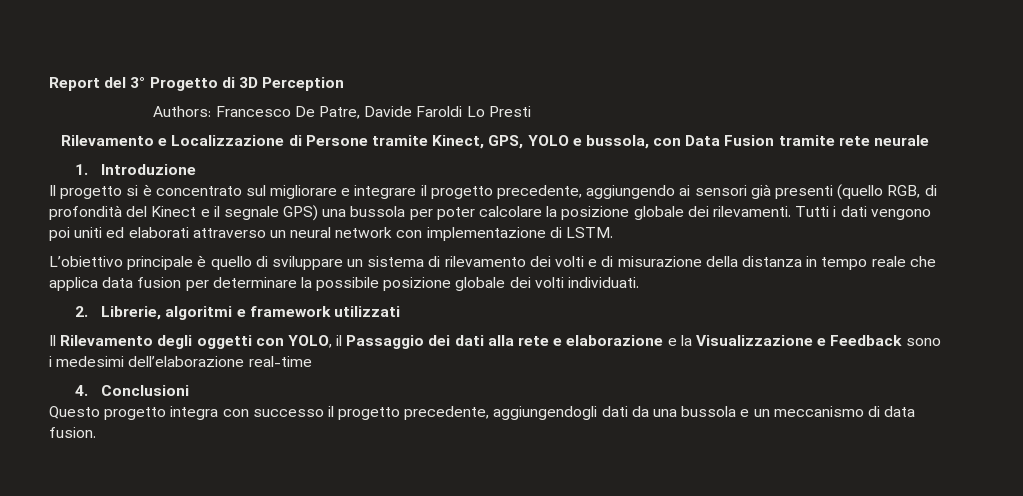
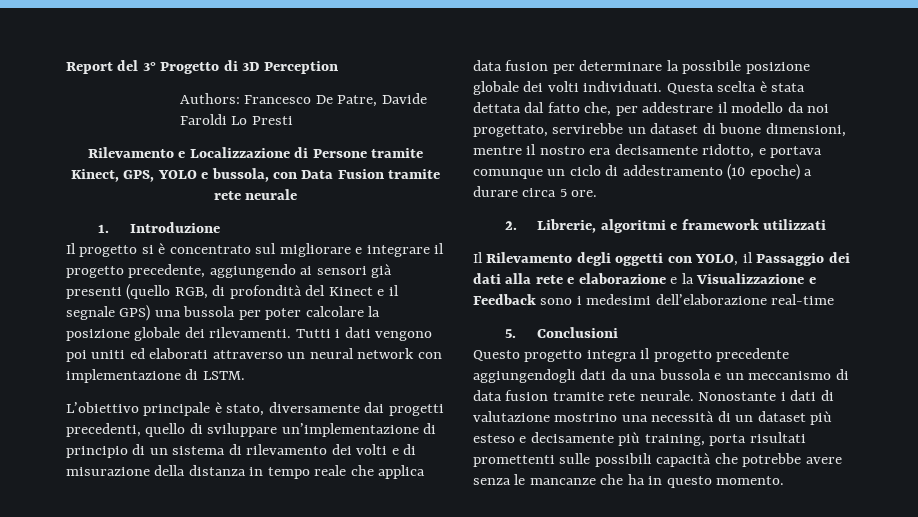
- L’obiettivo principale è quello di sviluppare un sistema di rilevamento dei volti e di misurazione della distanza in tempo reale che applica data fusion per determinare la possibile posizione globale dei volti individuati.
+ L’obiettivo principale è stato, diversamente dai progetti precedenti, quello di sviluppare un’implementazione di principio di un sistema di rilevamento dei volti e di misurazione della distanza in tempo reale che applica data fusion per determinare la possibile posizione globale dei volti individuati. Questa scelta è stata dettata dal fatto che, per addestrare il modello da noi progettato, servirebbe un dataset di buone dimensioni, mentre il nostro era decisamente ridotto, e portava comunque un ciclo di addestramento (10 epoche) a durare circa 5 ore.
- 4. Conclusioni
+ 5. Conclusioni
- Questo progetto integra con successo il progetto precedente, aggiungendogli dati da una bussola e un meccanismo di data fusion.
+ Questo progetto integra il progetto precedente aggiungendogli dati da una bussola e un meccanismo di data fusion tramite rete neurale. Nonostante i dati di valutazione mostrino una necessità di un dataset più esteso e decisamente più training, porta risultati promettenti sulle possibili capacità che potrebbe avere senza le mancanze che ha in questo momento.

